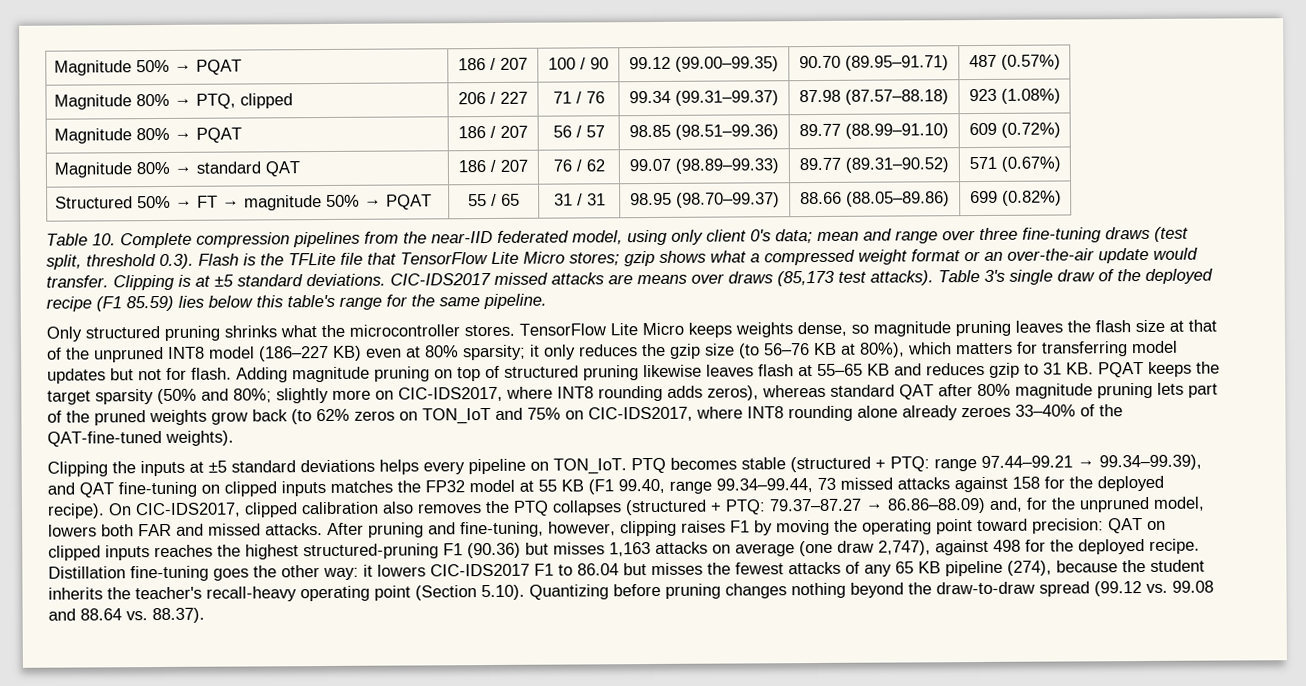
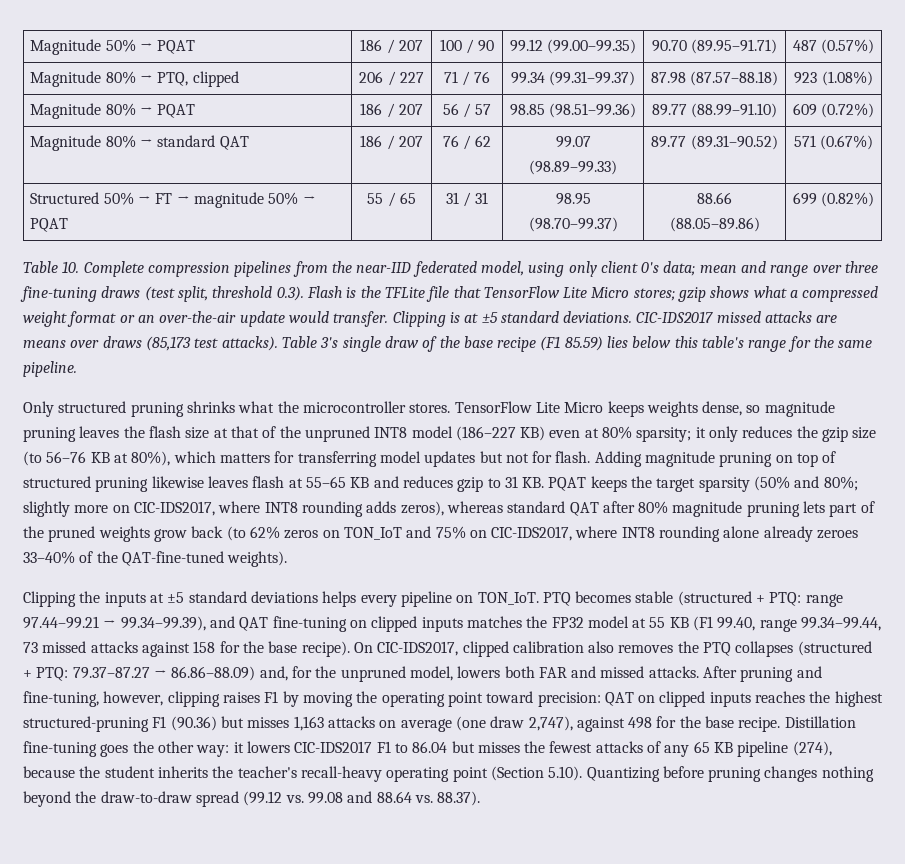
- Table 3's single draw of the deployed recipe (F1 85.59) lies below this table's range for the same pipeline.
+ Table 3's single draw of the base recipe (F1 85.59) lies below this table's range for the same pipeline.
- PTQ becomes stable (structured + PTQ: range 97.44–99.21 → 99.34–99.39), and QAT fine-tuning on clipped inputs matches the FP32 model at 55 KB (F1 99.40, range 99.34–99.44, 73 missed attacks against 158 for the deployed recipe).
+ PTQ becomes stable (structured + PTQ: range 97.44–99.21 → 99.34–99.39), and QAT fine-tuning on clipped inputs matches the FP32 model at 55 KB (F1 99.40, range 99.34–99.44, 73 missed attacks against 158 for the base recipe).
- After pruning and fine-tuning, however, clipping raises F1 by moving the operating point toward precision: QAT on clipped inputs reaches the highest structured-pruning F1 (90.36) but misses 1,163 attacks on average (one draw 2,747), against 498 for the deployed recipe.
+ After pruning and fine-tuning, however, clipping raises F1 by moving the operating point toward precision: QAT on clipped inputs reaches the highest structured-pruning F1 (90.36) but misses 1,163 attacks on average (one draw 2,747), against 498 for the base recipe.

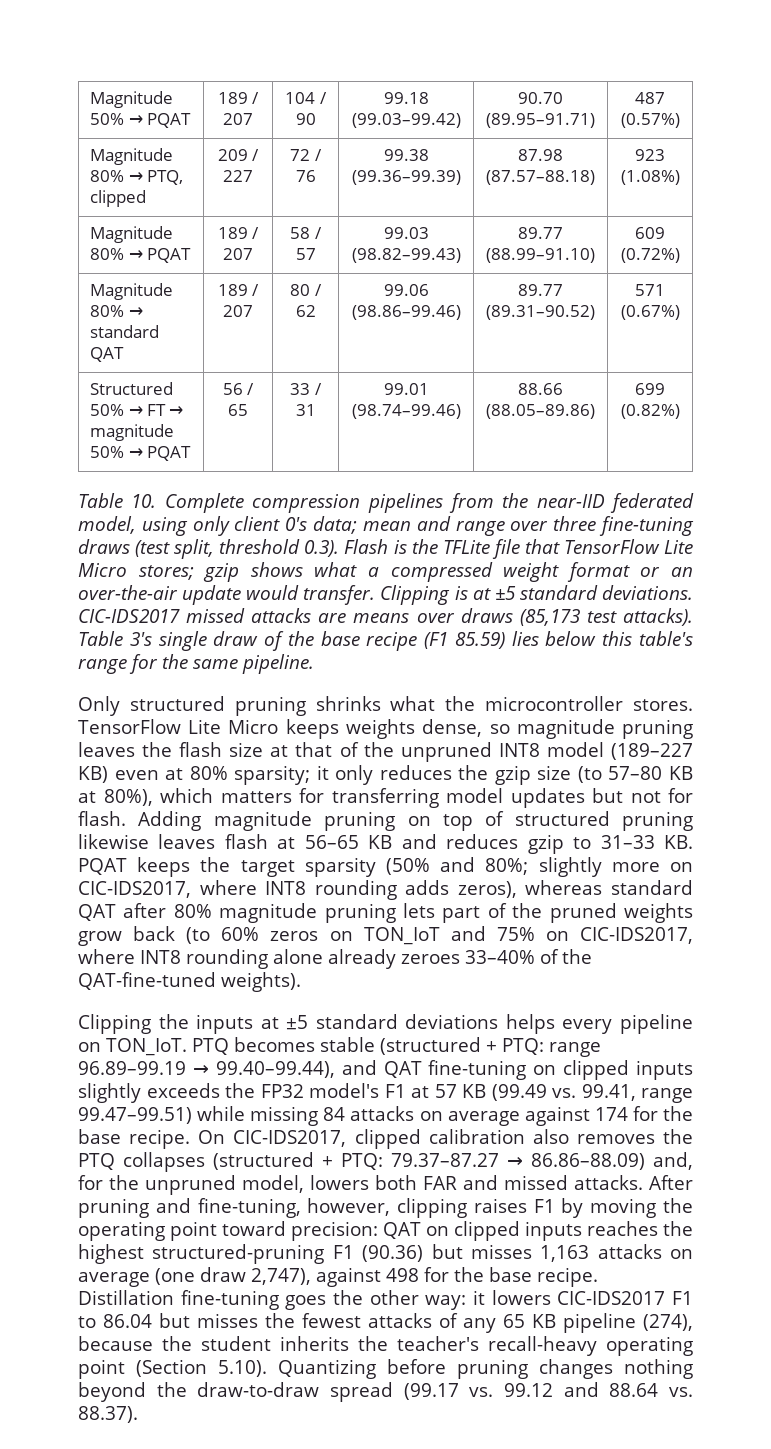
- Magnitude 50% → PQAT | 186 / 207 | 100 / 90 | 99.12 (99.00–99.35) | 90.70 (89.95–91.71) | 487 (0.57%)
+ Magnitude 50% → PQAT | 189 / 207 | 104 / 90 | 99.18 (99.03–99.42) | 90.70 (89.95–91.71) | 487 (0.57%)
- Magnitude 80% → PTQ, clipped | 206 / 227 | 71 / 76 | 99.34 (99.31–99.37) | 87.98 (87.57–88.18) | 923 (1.08%)
+ Magnitude 80% → PTQ, clipped | 209 / 227 | 72 / 76 | 99.38 (99.36–99.39) | 87.98 (87.57–88.18) | 923 (1.08%)
- Magnitude 80% → PQAT | 186 / 207 | 56 / 57 | 98.85 (98.51–99.36) | 89.77 (88.99–91.10) | 609 (0.72%)
+ Magnitude 80% → PQAT | 189 / 207 | 58 / 57 | 99.03 (98.82–99.43) | 89.77 (88.99–91.10) | 609 (0.72%)
- Magnitude 80% → standard QAT | 186 / 207 | 76 / 62 | 99.07 (98.89–99.33) | 89.77 (89.31–90.52) | 571 (0.67%)
+ Magnitude 80% → standard QAT | 189 / 207 | 80 / 62 | 99.06 (98.86–99.46) | 89.77 (89.31–90.52) | 571 (0.67%)
- Structured 50% → FT → magnitude 50% → PQAT | 55 / 65 | 31 / 31 | 98.95 (98.70–99.37) | 88.66 (88.05–89.86) | 699 (0.82%)
+ Structured 50% → FT → magnitude 50% → PQAT | 56 / 65 | 33 / 31 | 99.01 (98.74–99.46) | 88.66 (88.05–89.86) | 699 (0.82%)
- TensorFlow Lite Micro keeps weights dense, so magnitude pruning leaves the flash size at that of the unpruned INT8 model (186–227 KB) even at 80% sparsity; it only reduces the gzip size (to 56–76 KB at 80%), which matters for transferring model updates but not for flash.
+ TensorFlow Lite Micro keeps weights dense, so magnitude pruning leaves the flash size at that of the unpruned INT8 model (189–227 KB) even at 80% sparsity; it only reduces the gzip size (to 57–80 KB at 80%), which matters for transferring model updates but not for flash.
- Adding magnitude pruning on top of structured pruning likewise leaves flash at 55–65 KB and reduces gzip to 31 KB. PQAT keeps the target sparsity (50% and 80%;
+ Adding magnitude pruning on top of structured pruning likewise leaves flash at 56–65 KB and reduces gzip to 31–33 KB. PQAT keeps the target sparsity (50% and 80%;
- slightly more on CIC-IDS2017, where INT8 rounding adds zeros), whereas standard QAT after 80% magnitude pruning lets part of the pruned weights grow back (to 62% zeros on TON_IoT and 75% on CIC-IDS2017, where INT8 rounding alone already zeroes 33–40% of the QAT-fine-tuned weights).
+ slightly more on CIC-IDS2017, where INT8 rounding adds zeros), whereas standard QAT after 80% magnitude pruning lets part of the pruned weights grow back (to 60% zeros on TON_IoT and 75% on CIC-IDS2017, where INT8 rounding alone already zeroes 33–40% of the QAT-fine-tuned weights).
- PTQ becomes stable (structured + PTQ: range 97.44–99.21 → 99.34–99.39), and QAT fine-tuning on clipped inputs matches the FP32 model at 55 KB (F1 99.40, range 99.34–99.44, 73 missed attacks against 158 for the base recipe).
+ PTQ becomes stable (structured + PTQ: range 96.89–99.19 → 99.40–99.44), and QAT fine-tuning on clipped inputs slightly exceeds the FP32 model's F1 at 57 KB (99.49 vs. 99.41, range 99.47–99.51) while missing 84 attacks on average against 174 for the base recipe.
- Distillation fine-tuning goes the other way: it lowers CIC-IDS2017 F1 to 86.04 but misses the fewest attacks of any 65 KB pipeline (274), because the student inherits the teacher's recall-heavy operating point (Section 5.10). Quantizing before pruning changes nothing beyond the draw-to-draw spread (99.12 vs. 99.08 and 88.64 vs. 88.37).
+ Distillation fine-tuning goes the other way: it lowers CIC-IDS2017 F1 to 86.04 but misses the fewest attacks of any 65 KB pipeline (274), because the student inherits the teacher's recall-heavy operating point (Section 5.10). Quantizing before pruning changes nothing beyond the draw-to-draw spread (99.17 vs. 99.12 and 88.64 vs. 88.37).

